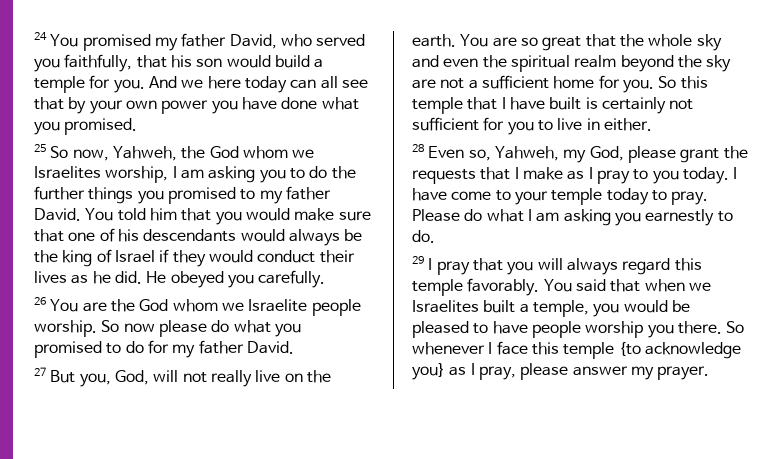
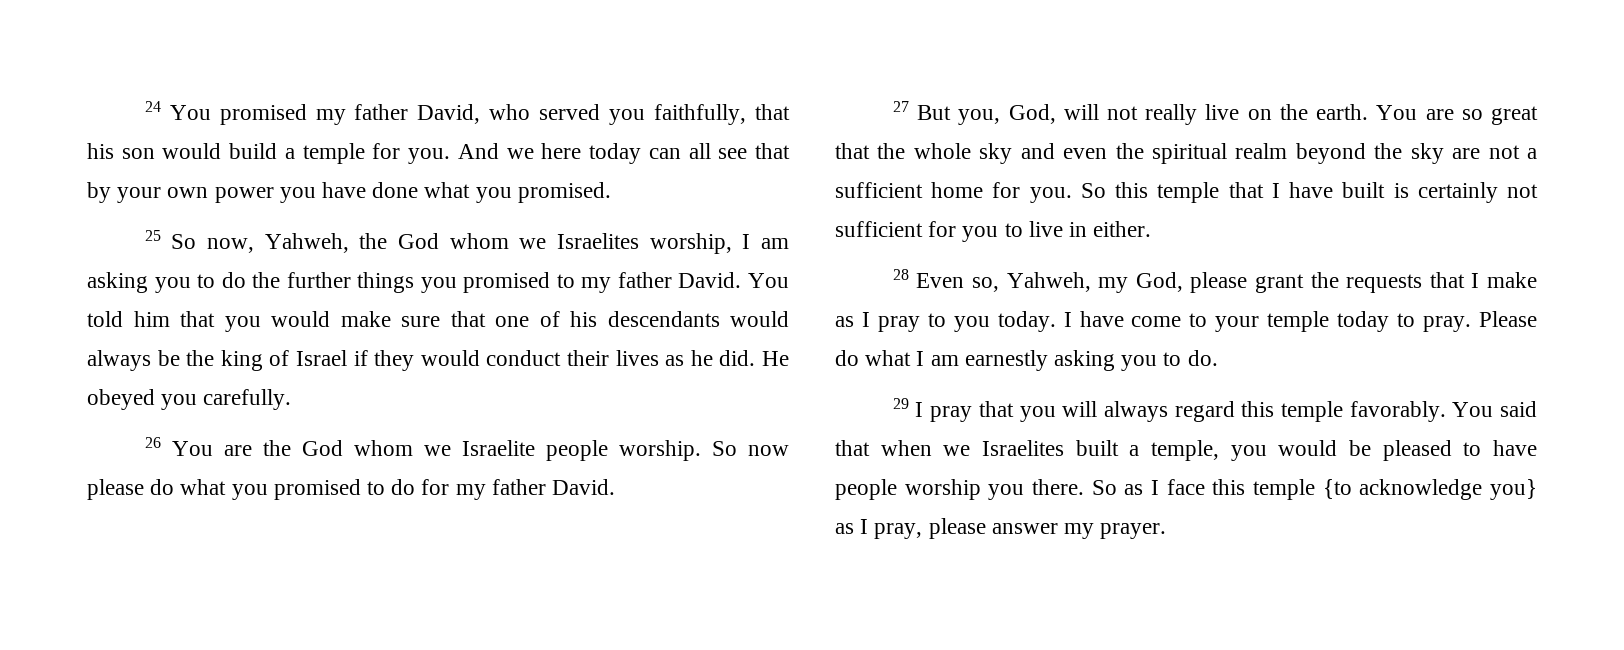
- Please do what I am asking you earnestly to do.
+ Please do what I am earnestly asking you to do.
- So whenever I face this temple {to acknowledge you} as I pray, please answer my prayer.
+ So as I face this temple {to acknowledge you} as I pray, please answer my prayer.

